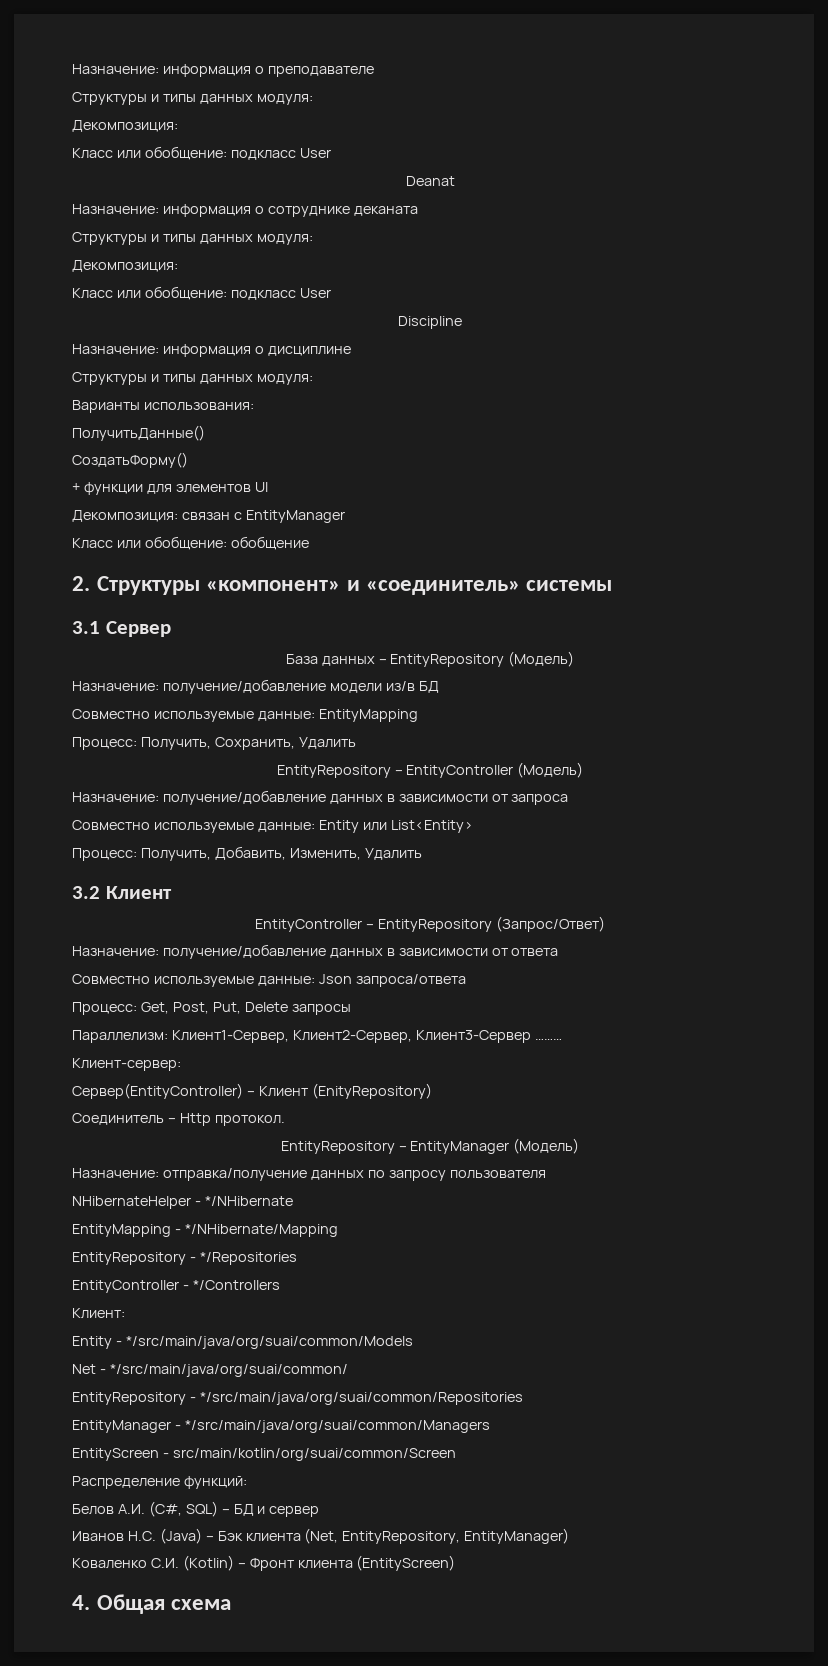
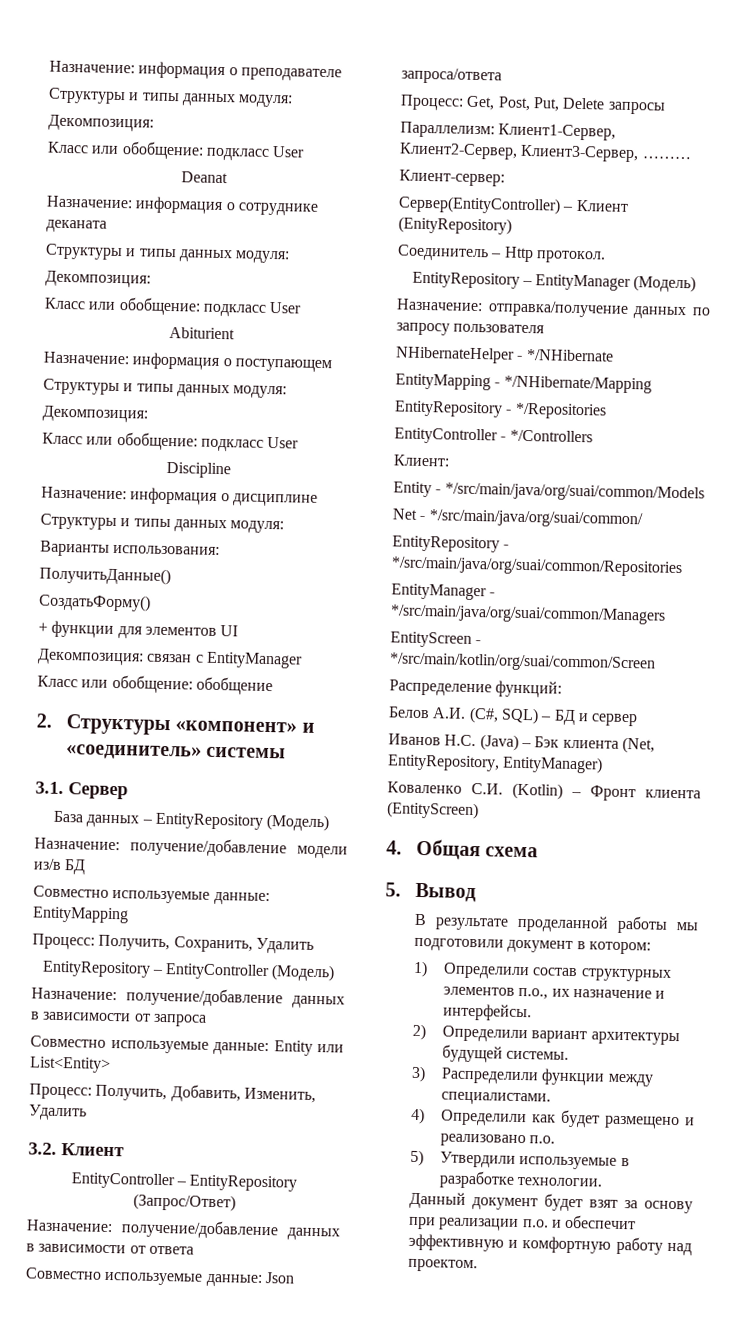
+ Abiturient
+ Назначение: информация о поступающем
+ Структуры и типы данных модуля:
+ Декомпозиция:
+ Класс или обобщение: подкласс User
- 3.1 Сервер
+ 3.1. Сервер
- 3.2 Клиент
+ 3.2. Клиент
- Параллелизм: Клиент1-Сервер, Клиент2-Сервер, Клиент3-Сервер ………
+ Параллелизм: Клиент1-Сервер, Клиент2-Сервер, Клиент3-Сервер, ………
- EntityScreen - src/main/kotlin/org/suai/common/Screen
+ EntityScreen - */src/main/kotlin/org/suai/common/Screen
+ 5. Вывод
+ В результате проделанной работы мы подготовили документ в котором:
+ 1) Определили состав структурных элементов п.о., их назначение и интерфейсы.
+ 2) Определили вариант архитектуры будущей системы.
+ 3) Распределили функции между специалистами.
+ 4) Определили как будет размещено и реализовано п.о.
+ 5) Утвердили используемые в разработке технологии.
+ Данный документ будет взят за основу при реализации п.о. и обеспечит эффективную и комфортную работу над проектом.

